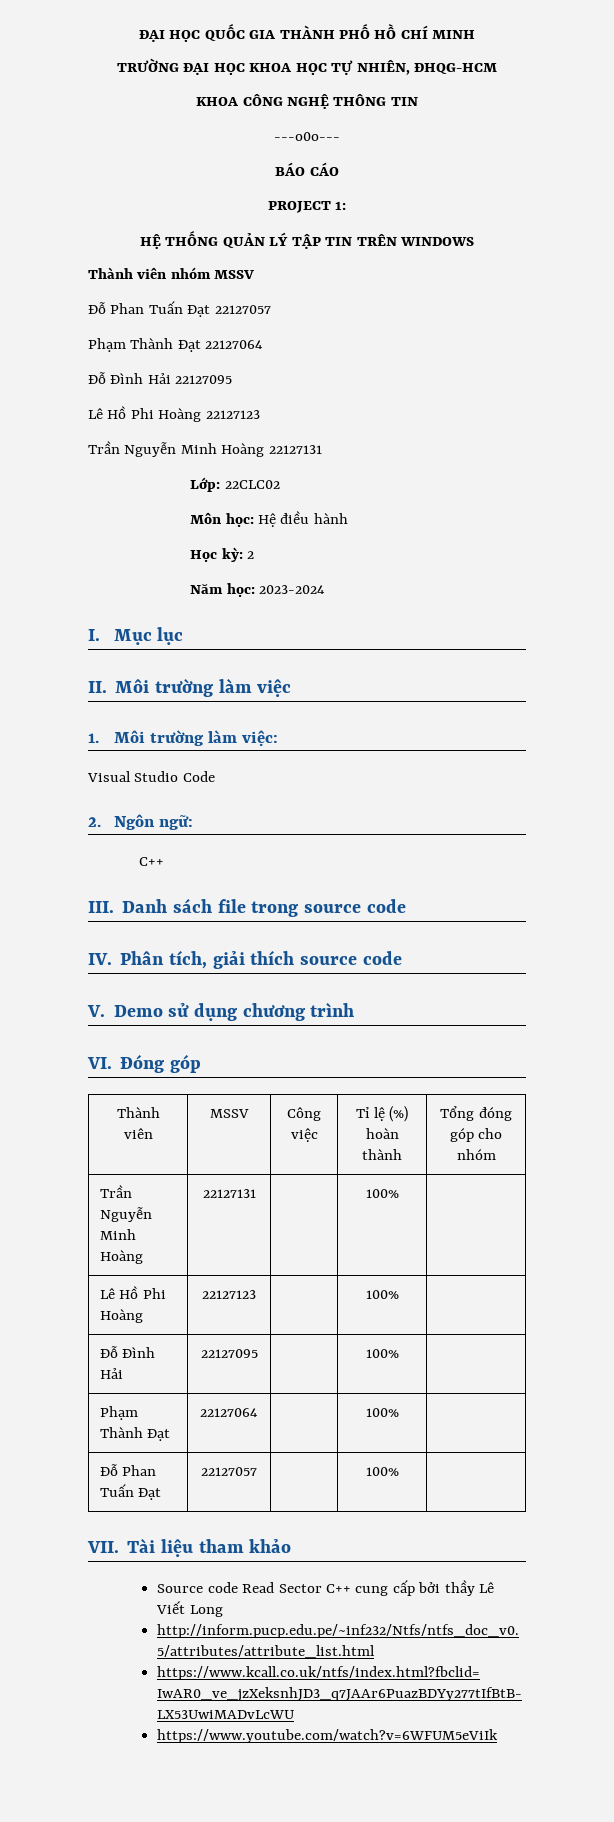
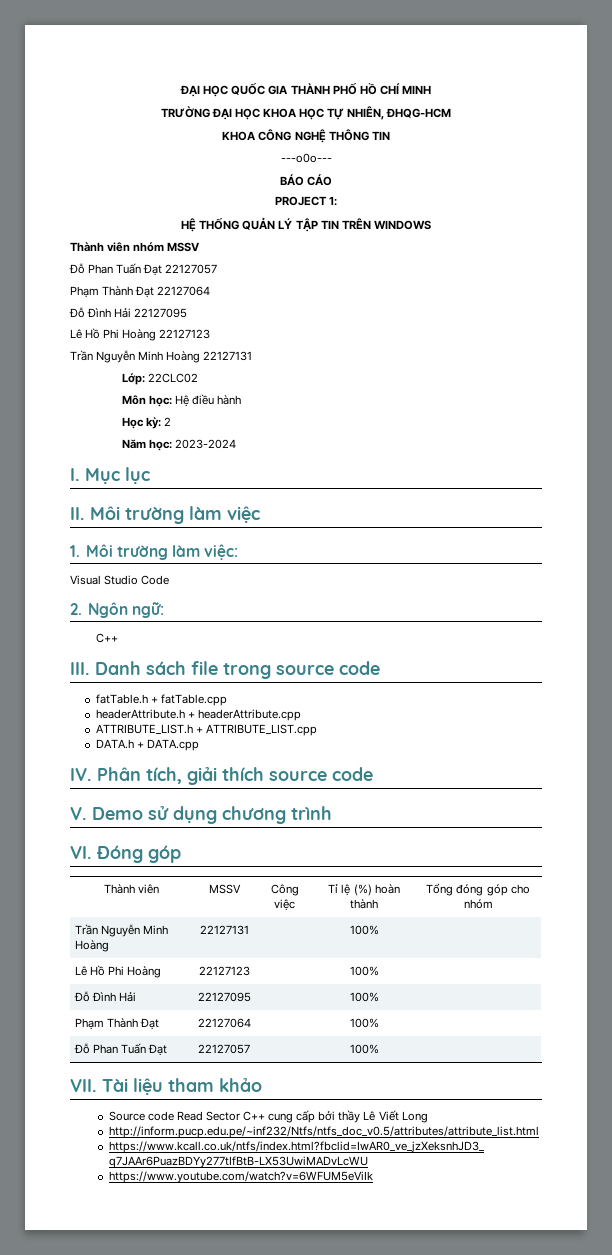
+ fatTable.h + fatTable.cpp
+ headerAttribute.h + headerAttribute.cpp
+ ATTRIBUTE_LIST.h + ATTRIBUTE_LIST.cpp
+ DATA.h + DATA.cpp

